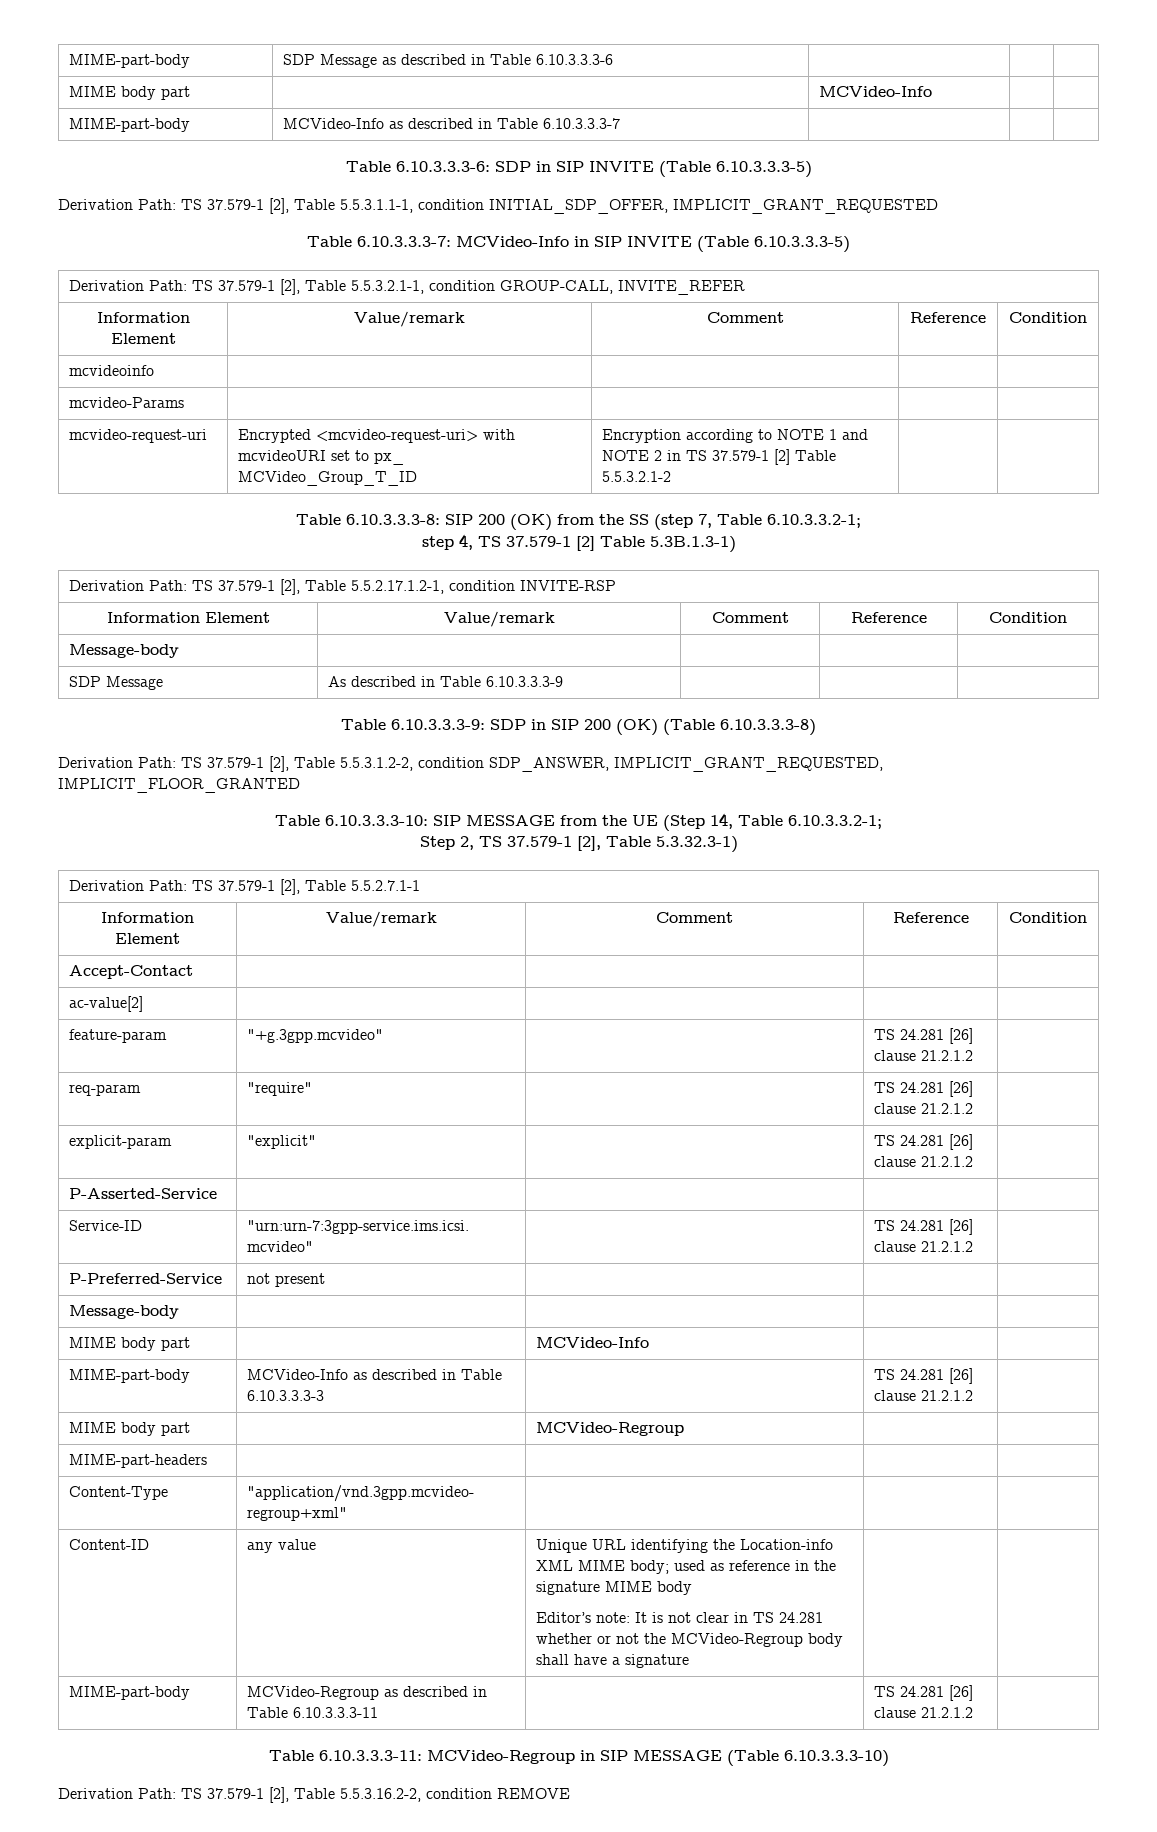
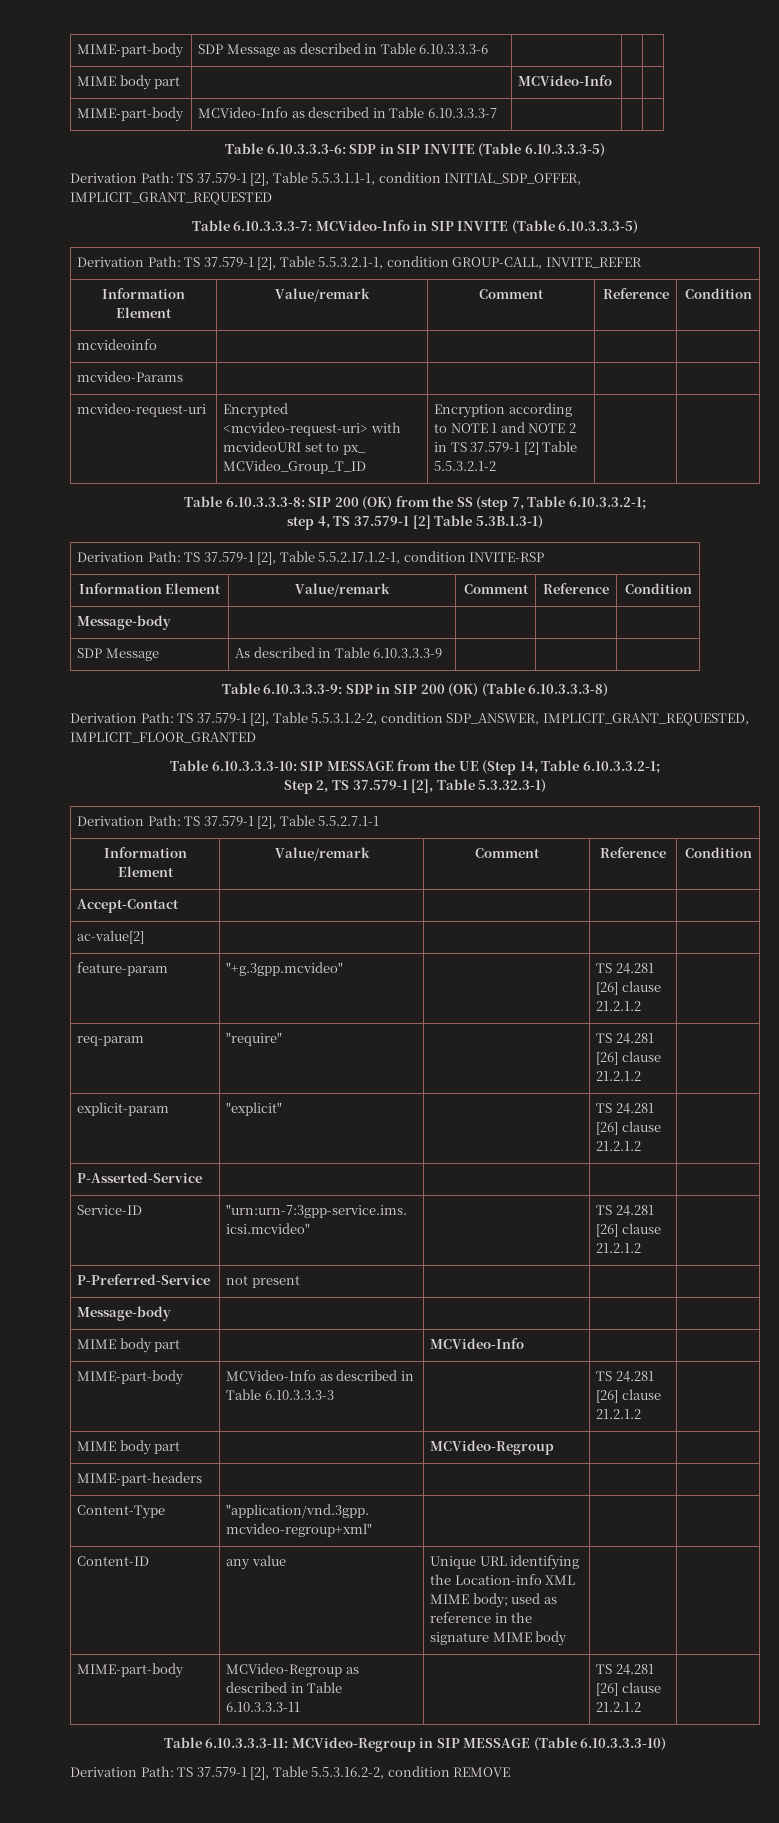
- Content-ID | any value | Unique URL identifying the Location-info XML MIME body; used as reference in the signature MIME body
- Editor’s note: It is not clear in TS 24.281 whether or not the MCVideo-Regroup body shall have a signature | |
+ Content-ID | any value | Unique URL identifying the Location-info XML MIME body; used as reference in the signature MIME body | |

